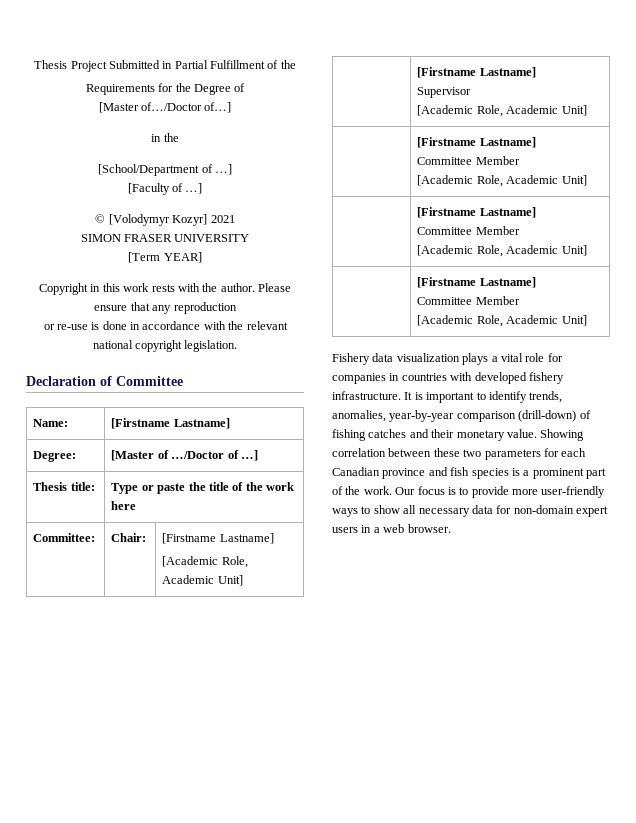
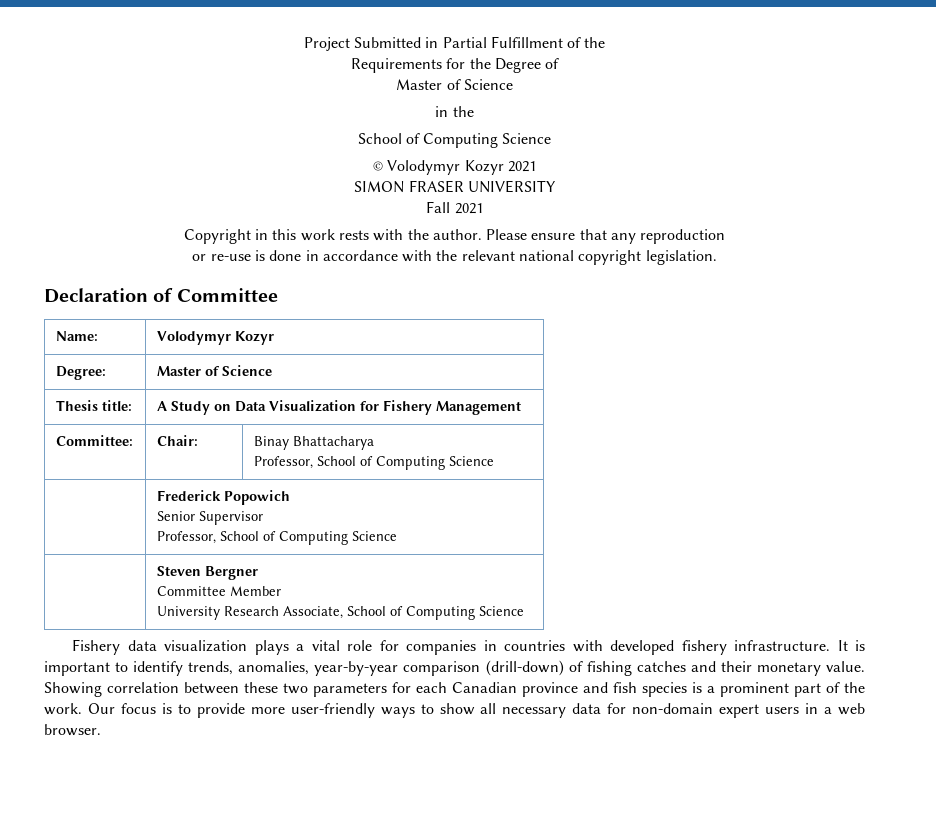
- Thesis Project Submitted in Partial Fulfillment of the
+ Project Submitted in Partial Fulfillment of the
  Requirements for the Degree of
- [Master of…/Doctor of…]
+ Master of Science
  in the
- [School/Department of …]
- [Faculty of …]
+ School of Computing Science
- © [Volodymyr Kozyr] 2021
+ © Volodymyr Kozyr 2021
- [Term YEAR]
+ Fall 2021
- Name: | [Firstname Lastname]
+ Name: | Volodymyr Kozyr
- Degree: | [Master of …/Doctor of …]
- Thesis title: | Type or paste the title of the work here
- Committee: | Chair: | [Firstname Lastname]
- [Academic Role, Academic Unit]
- | [Firstname Lastname]
- Supervisor
- [Academic Role, Academic Unit]
- | [Firstname Lastname]
+ Degree: | Master of Science
+ Thesis title: | A Study on Data Visualization for Fishery Management
+ Committee: | Chair: | Binay Bhattacharya
+ Professor, School of Computing Science
+ | Frederick Popowich
+ Senior Supervisor
+ Professor, School of Computing Science
+ | Steven Bergner
  Committee Member
- [Academic Role, Academic Unit]
- | [Firstname Lastname]
- Committee Member
- [Academic Role, Academic Unit]
- | [Firstname Lastname]
- Committee Member
- [Academic Role, Academic Unit]
+ University Research Associate, School of Computing Science

